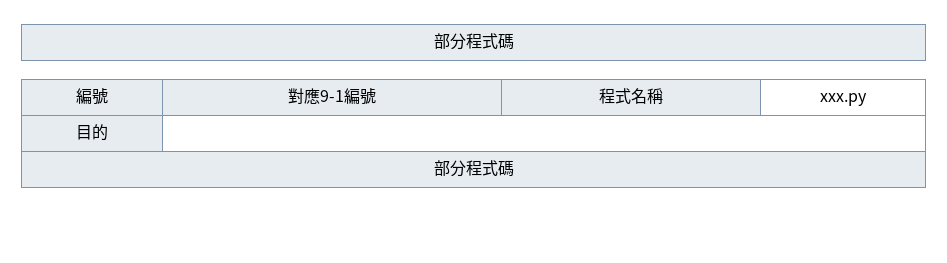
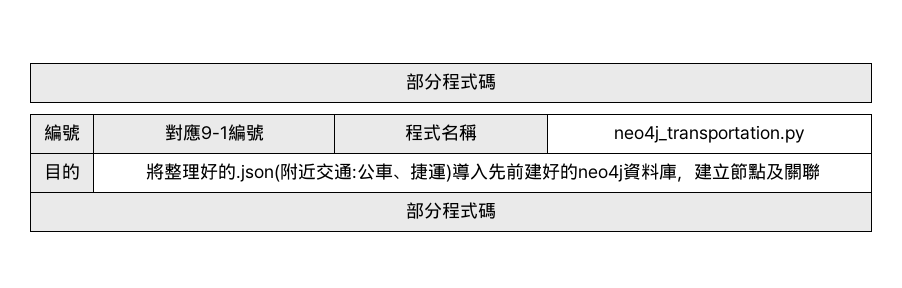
- 編號 | 對應9-1編號 | 程式名稱 | xxx.py
+ 編號 | 對應9-1編號 | 程式名稱 | neo4j_transportation.py
- 目的 |
+ 目的 | 將整理好的.json(附近交通:公車、捷運)導入先前建好的neo4j資料庫，建立節點及關聯

